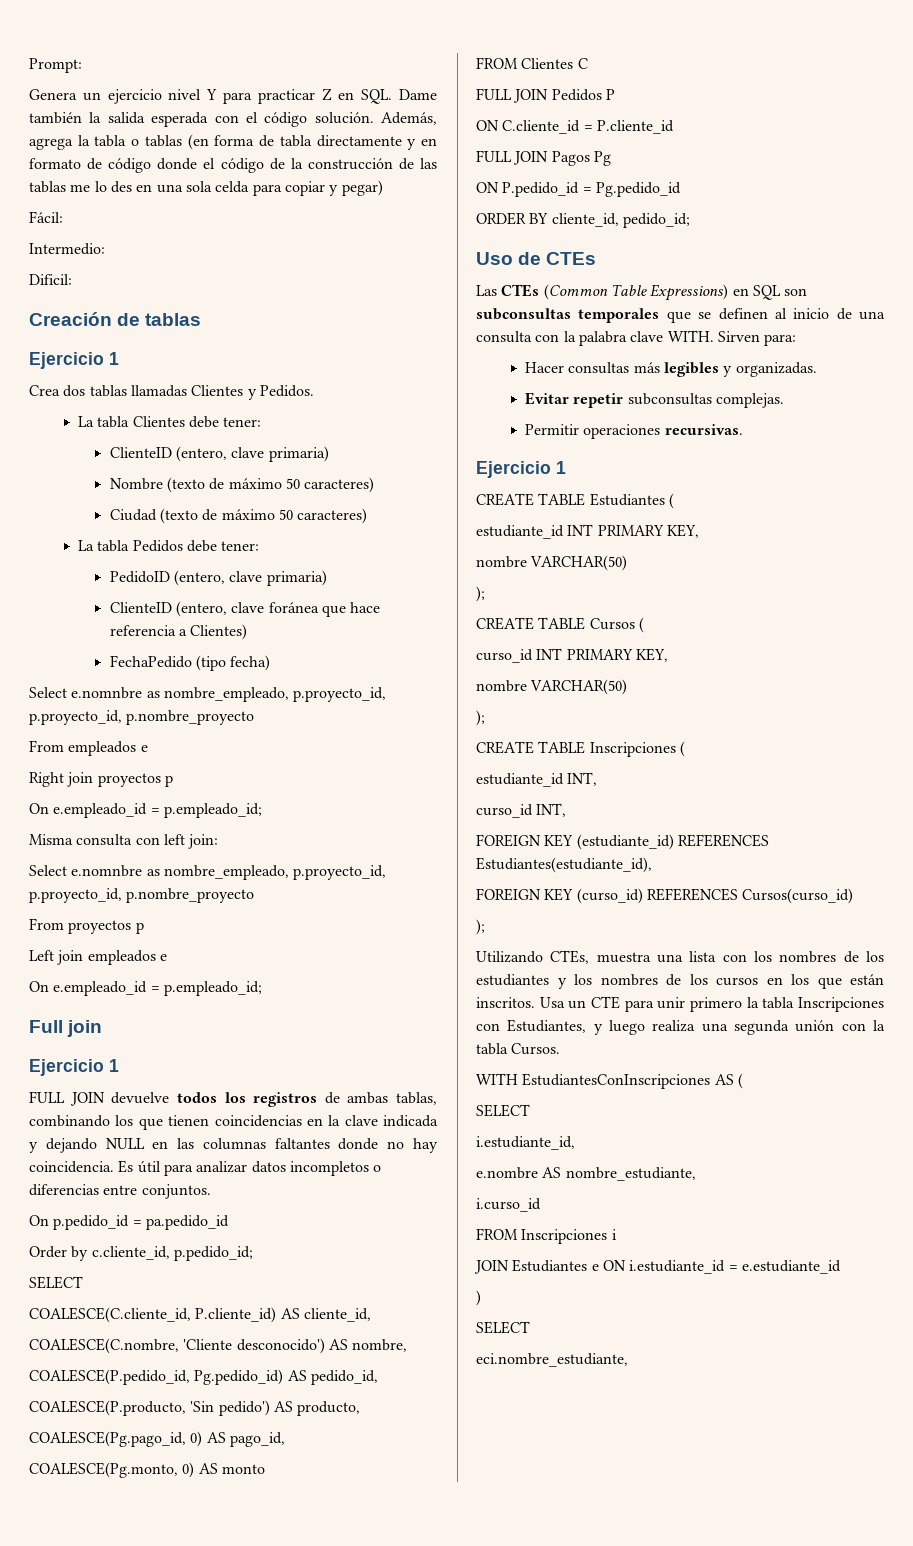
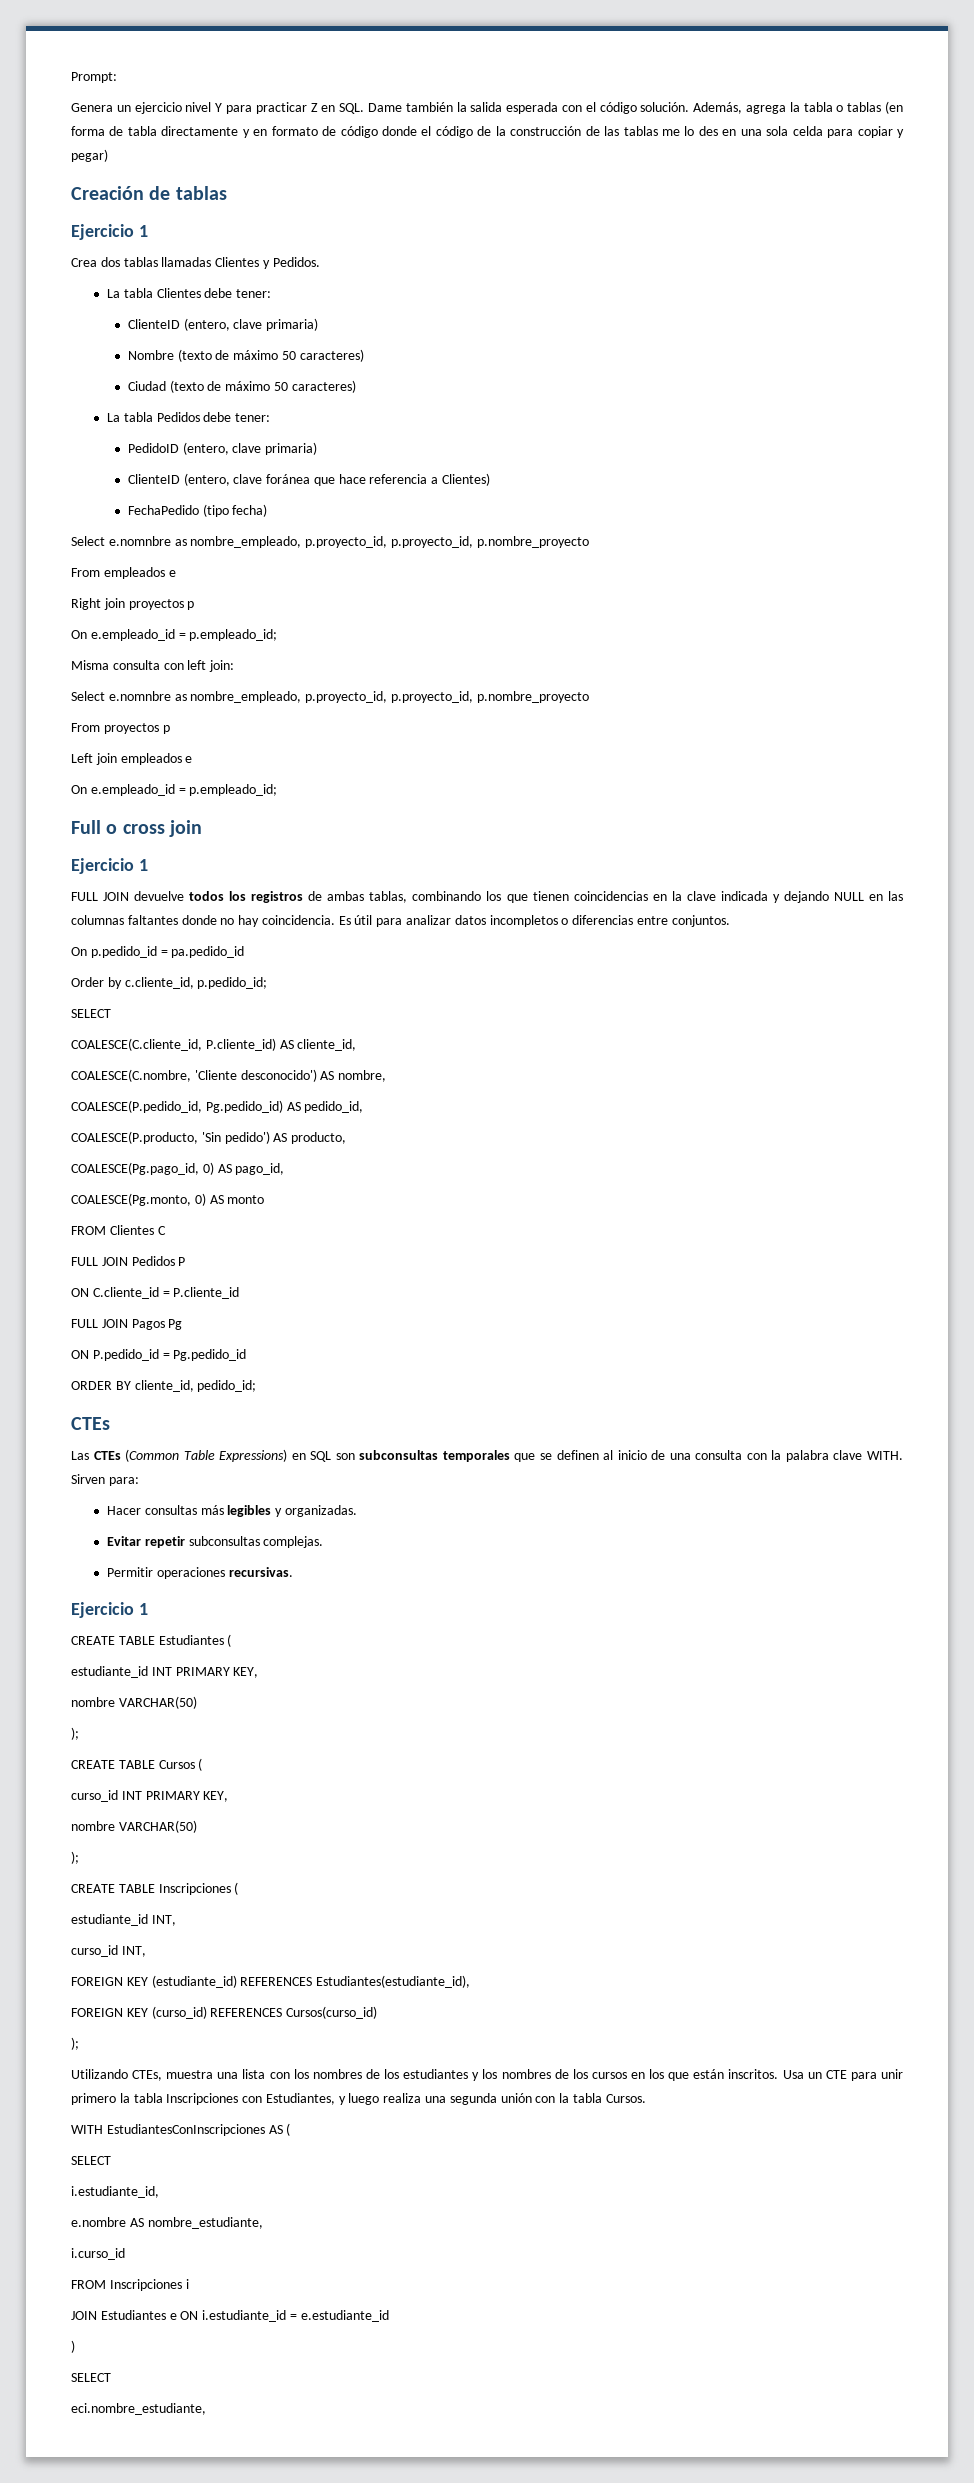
- Fácil:
- Intermedio:
- Dificil:
- Full join
+ Full o cross join
  ORDER BY cliente_id, pedido_id;
- Uso de CTEs
+ CTEs

